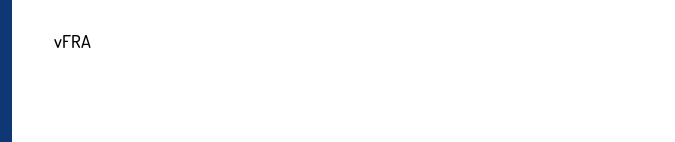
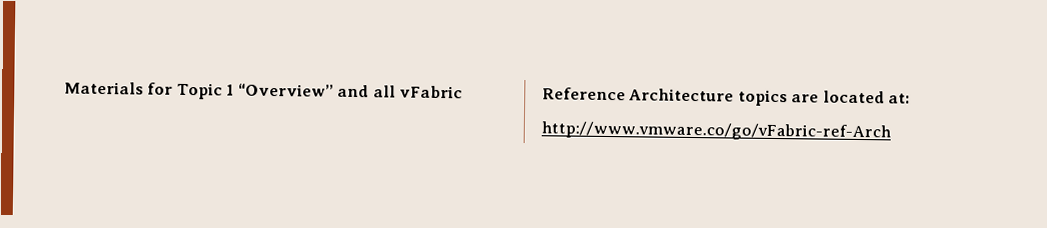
- vFRA
+ Materials for Topic 1 “Overview” and all vFabric Reference Architecture topics are located at:
+ http://www.vmware.co/go/vFabric-ref-Arch

